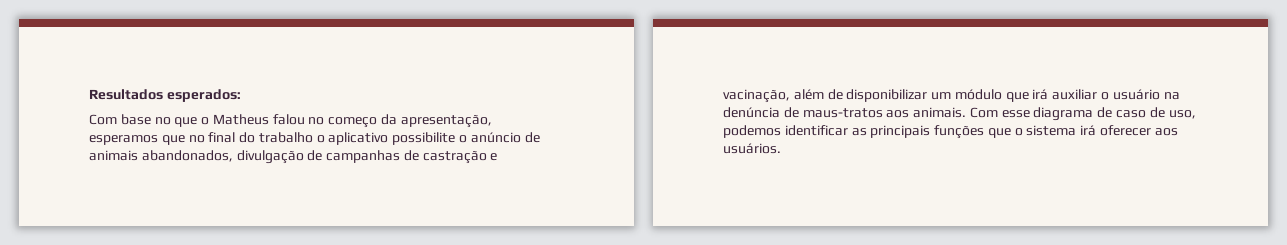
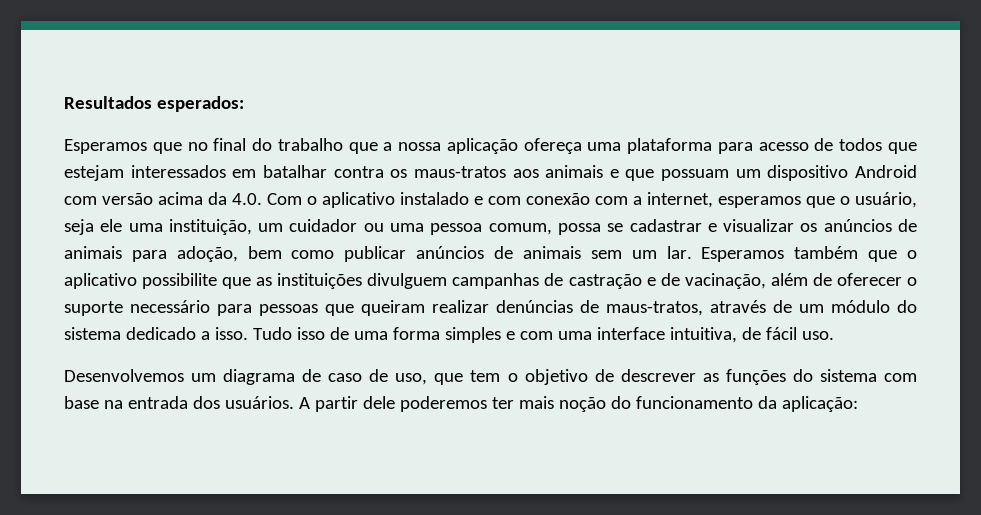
- Com base no que o Matheus falou no começo da apresentação, esperamos que no final do trabalho o aplicativo possibilite o anúncio de animais abandonados, divulgação de campanhas de castração e vacinação, além de disponibilizar um módulo que irá auxiliar o usuário na denúncia de maus-tratos aos animais. Com esse diagrama de caso de uso, podemos identificar as principais funções que o sistema irá oferecer aos usuários.
+ Esperamos que no final do trabalho que a nossa aplicação ofereça uma plataforma para acesso de todos que estejam interessados em batalhar contra os maus-tratos aos animais e que possuam um dispositivo Android com versão acima da 4.0. Com o aplicativo instalado e com conexão com a internet, esperamos que o usuário, seja ele uma instituição, um cuidador ou uma pessoa comum, possa se cadastrar e visualizar os anúncios de animais para adoção, bem como publicar anúncios de animais sem um lar. Esperamos também que o aplicativo possibilite que as instituições divulguem campanhas de castração e de vacinação, além de oferecer o suporte necessário para pessoas que queiram realizar denúncias de maus-tratos, através de um módulo do sistema dedicado a isso. Tudo isso de uma forma simples e com uma interface intuitiva, de fácil uso.
+ Desenvolvemos um diagrama de caso de uso, que tem o objetivo de descrever as funções do sistema com base na entrada dos usuários. A partir dele poderemos ter mais noção do funcionamento da aplicação:

